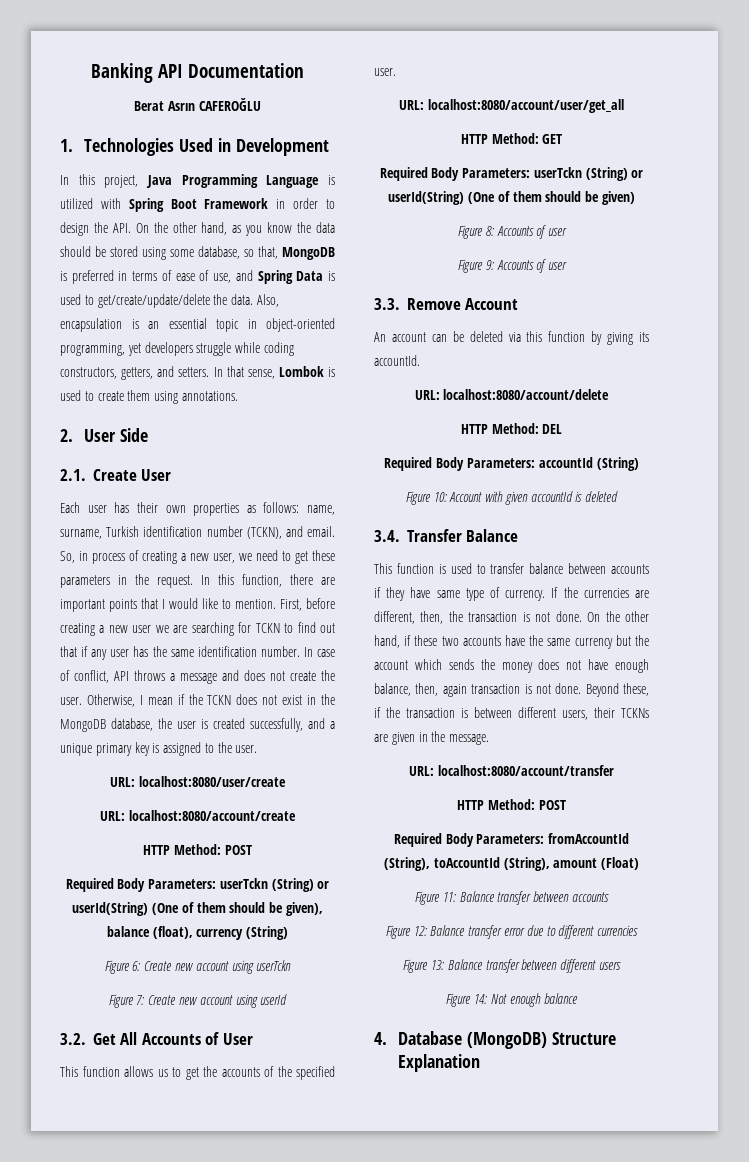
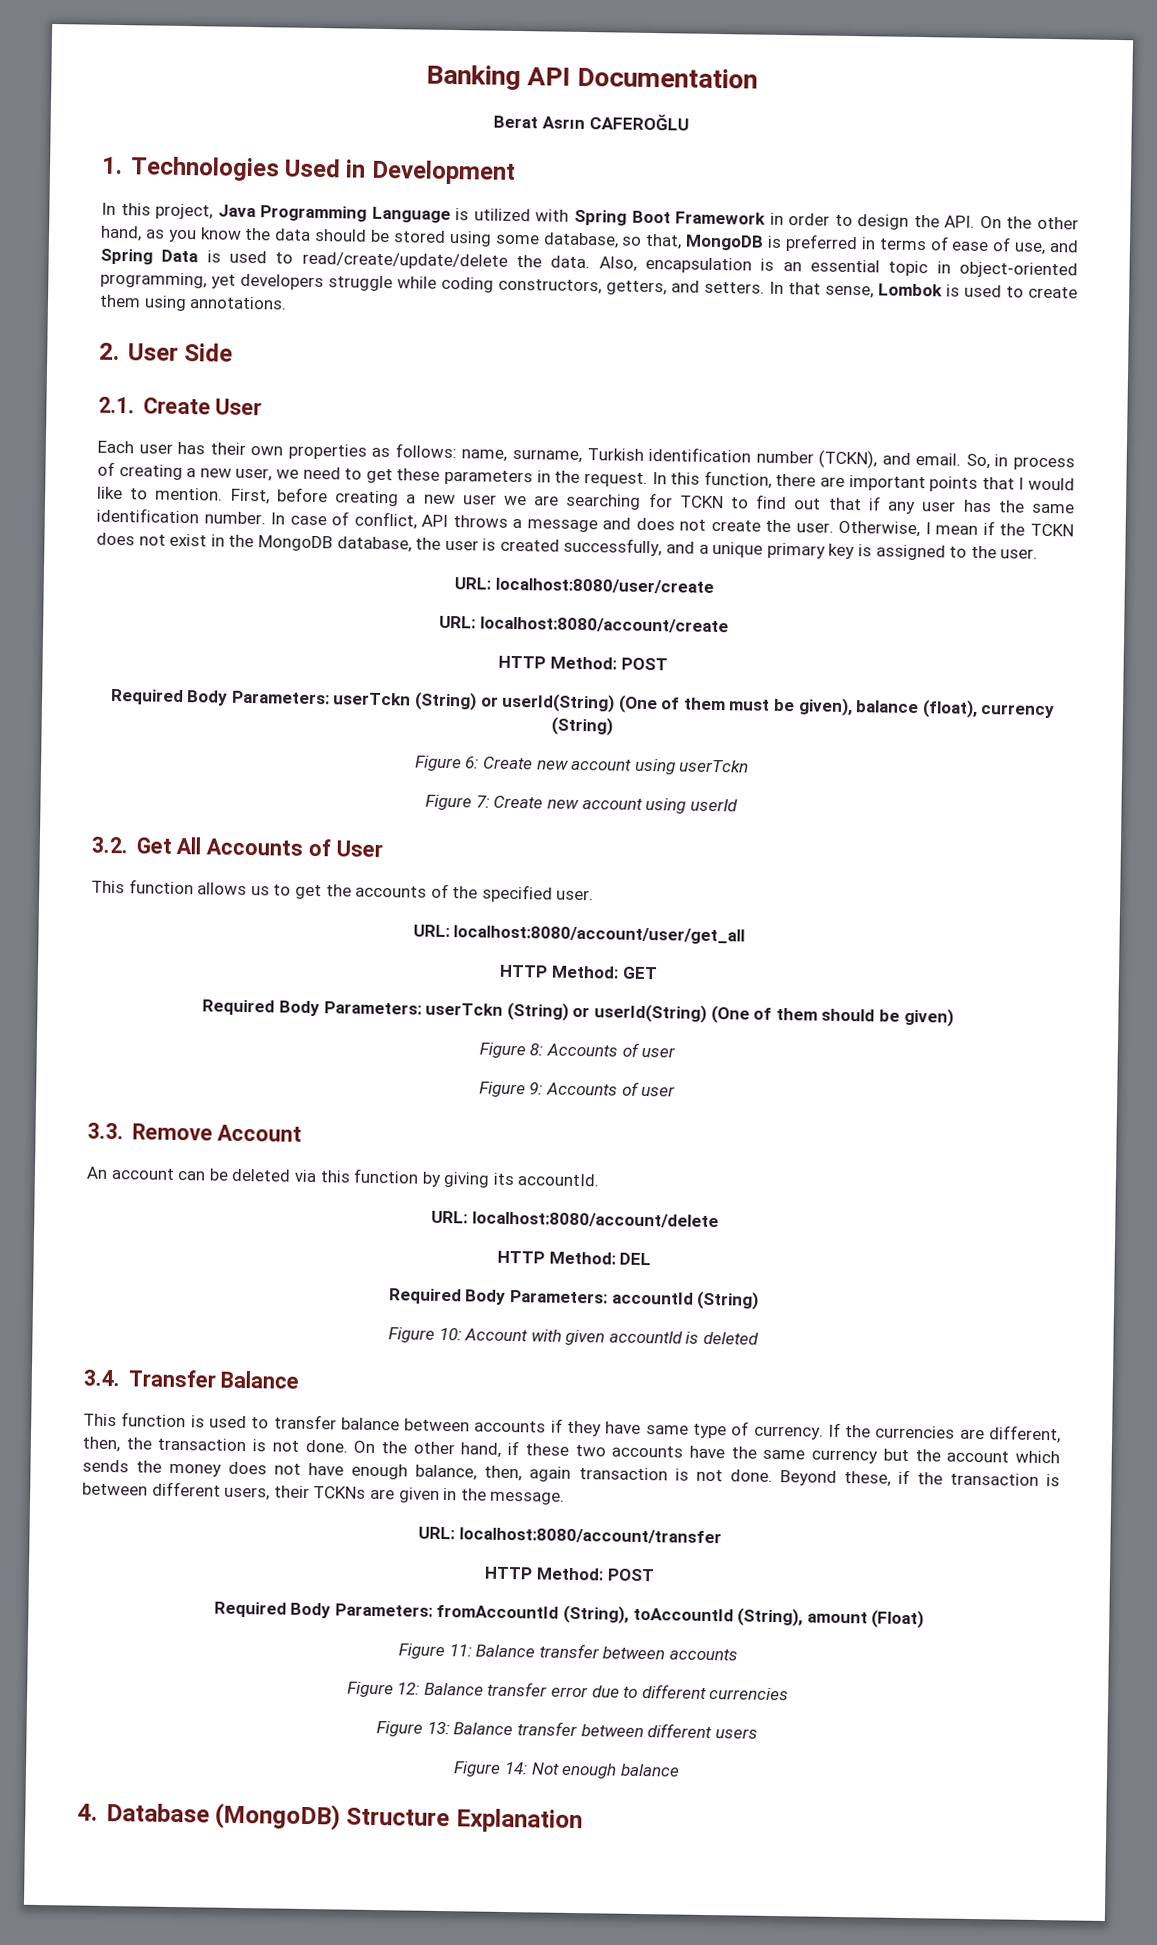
- In this project, Java Programming Language is utilized with Spring Boot Framework in order to design the API. On the other hand, as you know the data should be stored using some database, so that, MongoDB is preferred in terms of ease of use, and Spring Data is used to get/create/update/delete the data.
+ In this project, Java Programming Language is utilized with Spring Boot Framework in order to design the API. On the other hand, as you know the data should be stored using some database, so that, MongoDB is preferred in terms of ease of use, and Spring Data is used to read/create/update/delete the data.
- Required Body Parameters: userTckn (String) or userId(String) (One of them should be given), balance (float), currency (String)
+ Required Body Parameters: userTckn (String) or userId(String) (One of them must be given), balance (float), currency (String)

